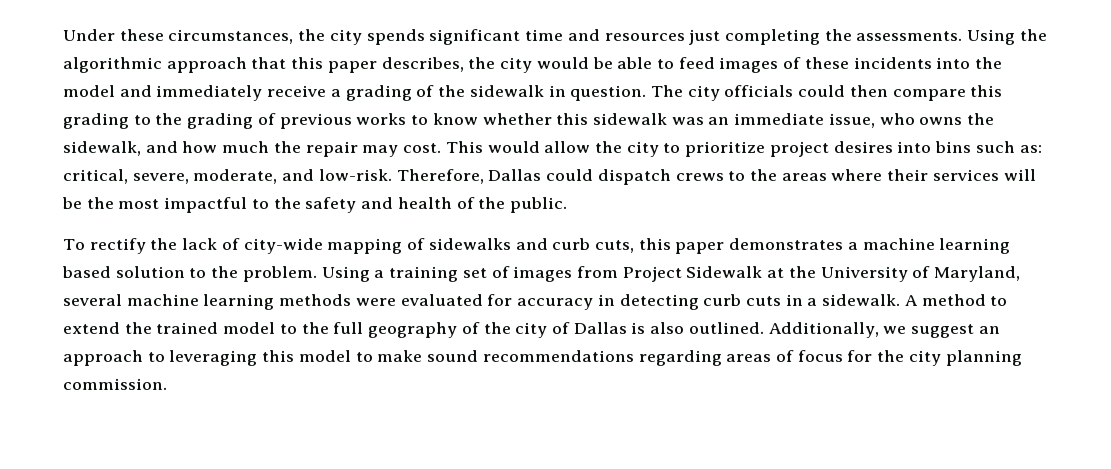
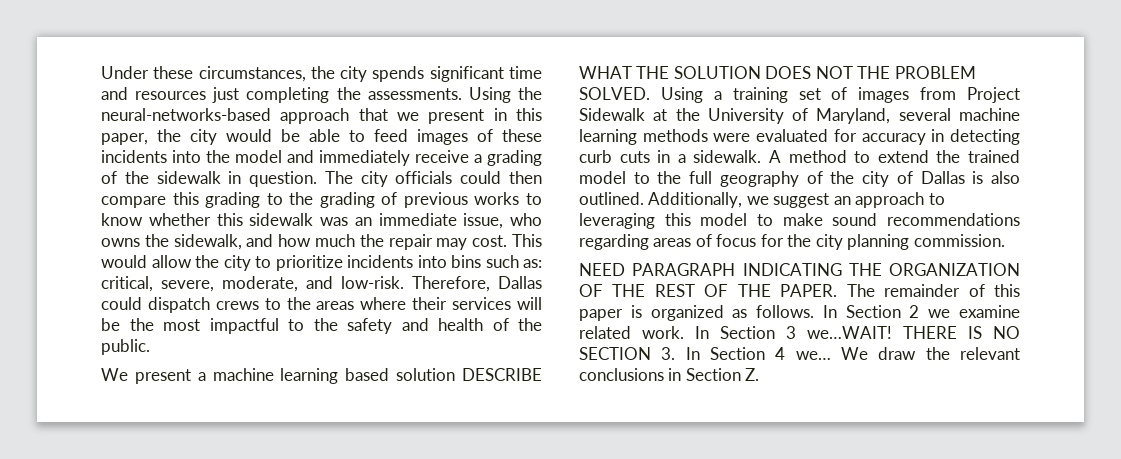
- Using the algorithmic approach that this paper describes, the city would be able to feed images of these incidents into the model and immediately receive a grading of the sidewalk in question.
+ Using the neural-networks-based approach that we present in this paper, the city would be able to feed images of these incidents into the model and immediately receive a grading of the sidewalk in question.
- This would allow the city to prioritize project desires into bins such as: critical, severe, moderate, and low-risk.
+ This would allow the city to prioritize incidents into bins such as: critical, severe, moderate, and low-risk.
- To rectify the lack of city-wide mapping of sidewalks and curb cuts, this paper demonstrates a machine learning based solution to the problem.
+ We present a machine learning based solution DESCRIBE WHAT THE SOLUTION DOES NOT THE PROBLEM SOLVED.
+ NEED PARAGRAPH INDICATING THE ORGANIZATION OF THE REST OF THE PAPER. The remainder of this paper is organized as follows. In Section 2 we examine related work. In Section 3 we…WAIT! THERE IS NO SECTION 3. In Section 4 we… We draw the relevant conclusions in Section Z.

